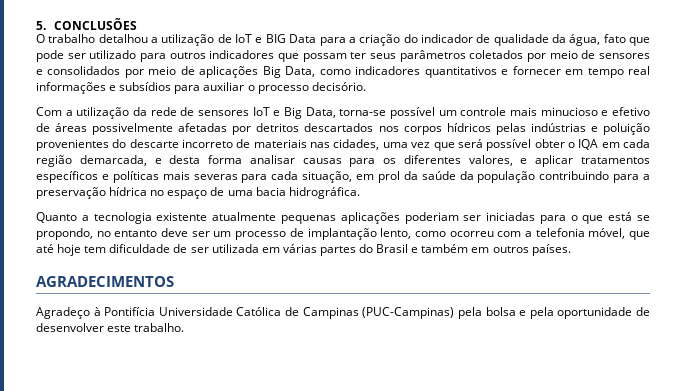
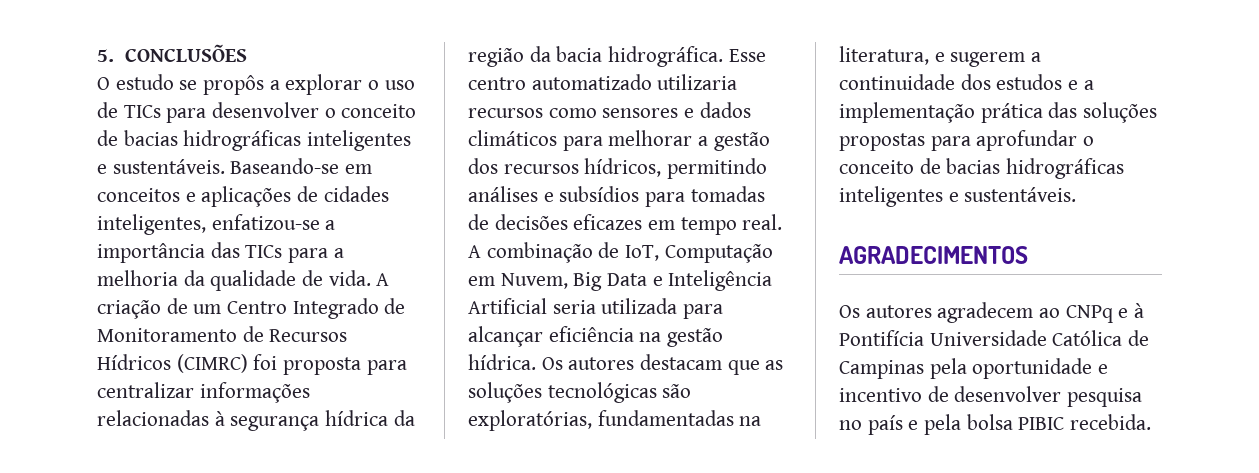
- O trabalho detalhou a utilização de IoT e BIG Data para a criação do indicador de qualidade da água, fato que pode ser utilizado para outros indicadores que possam ter seus parâmetros coletados por meio de sensores e consolidados por meio de aplicações Big Data, como indicadores quantitativos e fornecer em tempo real informações e subsídios para auxiliar o processo decisório.
- Com a utilização da rede de sensores IoT e Big Data, torna-se possível um controle mais minucioso e efetivo de áreas possivelmente afetadas por detritos descartados nos corpos hídricos pelas indústrias e poluição provenientes do descarte incorreto de materiais nas cidades, uma vez que será possível obter o IQA em cada região demarcada, e desta forma analisar causas para os diferentes valores, e aplicar tratamentos específicos e políticas mais severas para cada situação, em prol da saúde da população contribuindo para a preservação hídrica no espaço de uma bacia hidrográfica.
- Quanto a tecnologia existente atualmente pequenas aplicações poderiam ser iniciadas para o que está se propondo, no entanto deve ser um processo de implantação lento, como ocorreu com a telefonia móvel, que até hoje tem dificuldade de ser utilizada em várias partes do Brasil e também em outros países.
+ O estudo se propôs a explorar o uso de TICs para desenvolver o conceito de bacias hidrográficas inteligentes e sustentáveis. Baseando-se em conceitos e aplicações de cidades inteligentes, enfatizou-se a importância das TICs para a melhoria da qualidade de vida. A criação de um Centro Integrado de Monitoramento de Recursos Hídricos (CIMRC) foi proposta para centralizar informações relacionadas à segurança hídrica da região da bacia hidrográfica. Esse centro automatizado utilizaria recursos como sensores e dados climáticos para melhorar a gestão dos recursos hídricos, permitindo análises e subsídios para tomadas de decisões eficazes em tempo real. A combinação de IoT, Computação em Nuvem, Big Data e Inteligência Artificial seria utilizada para alcançar eficiência na gestão hídrica. Os autores destacam que as soluções tecnológicas são exploratórias, fundamentadas na literatura, e sugerem a continuidade dos estudos e a implementação prática das soluções propostas para aprofundar o conceito de bacias hidrográficas inteligentes e sustentáveis.
  AGRADECIMENTOS
- Agradeço à Pontifícia Universidade Católica de Campinas (PUC-Campinas) pela bolsa e pela oportunidade de desenvolver este trabalho.
+ Os autores agradecem ao CNPq e à Pontifícia Universidade Católica de Campinas pela oportunidade e incentivo de desenvolver pesquisa no país e pela bolsa PIBIC recebida.

